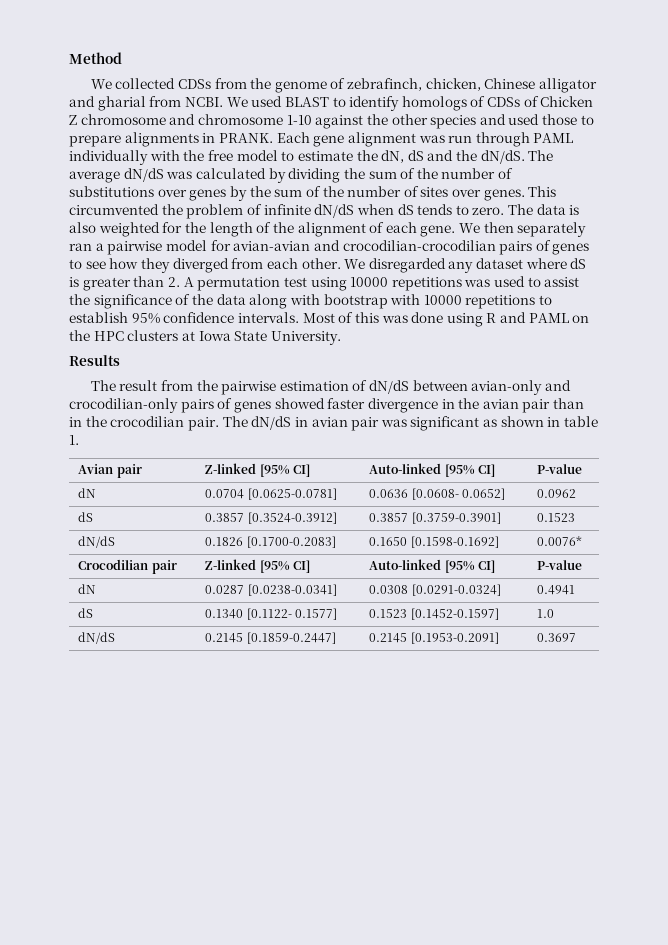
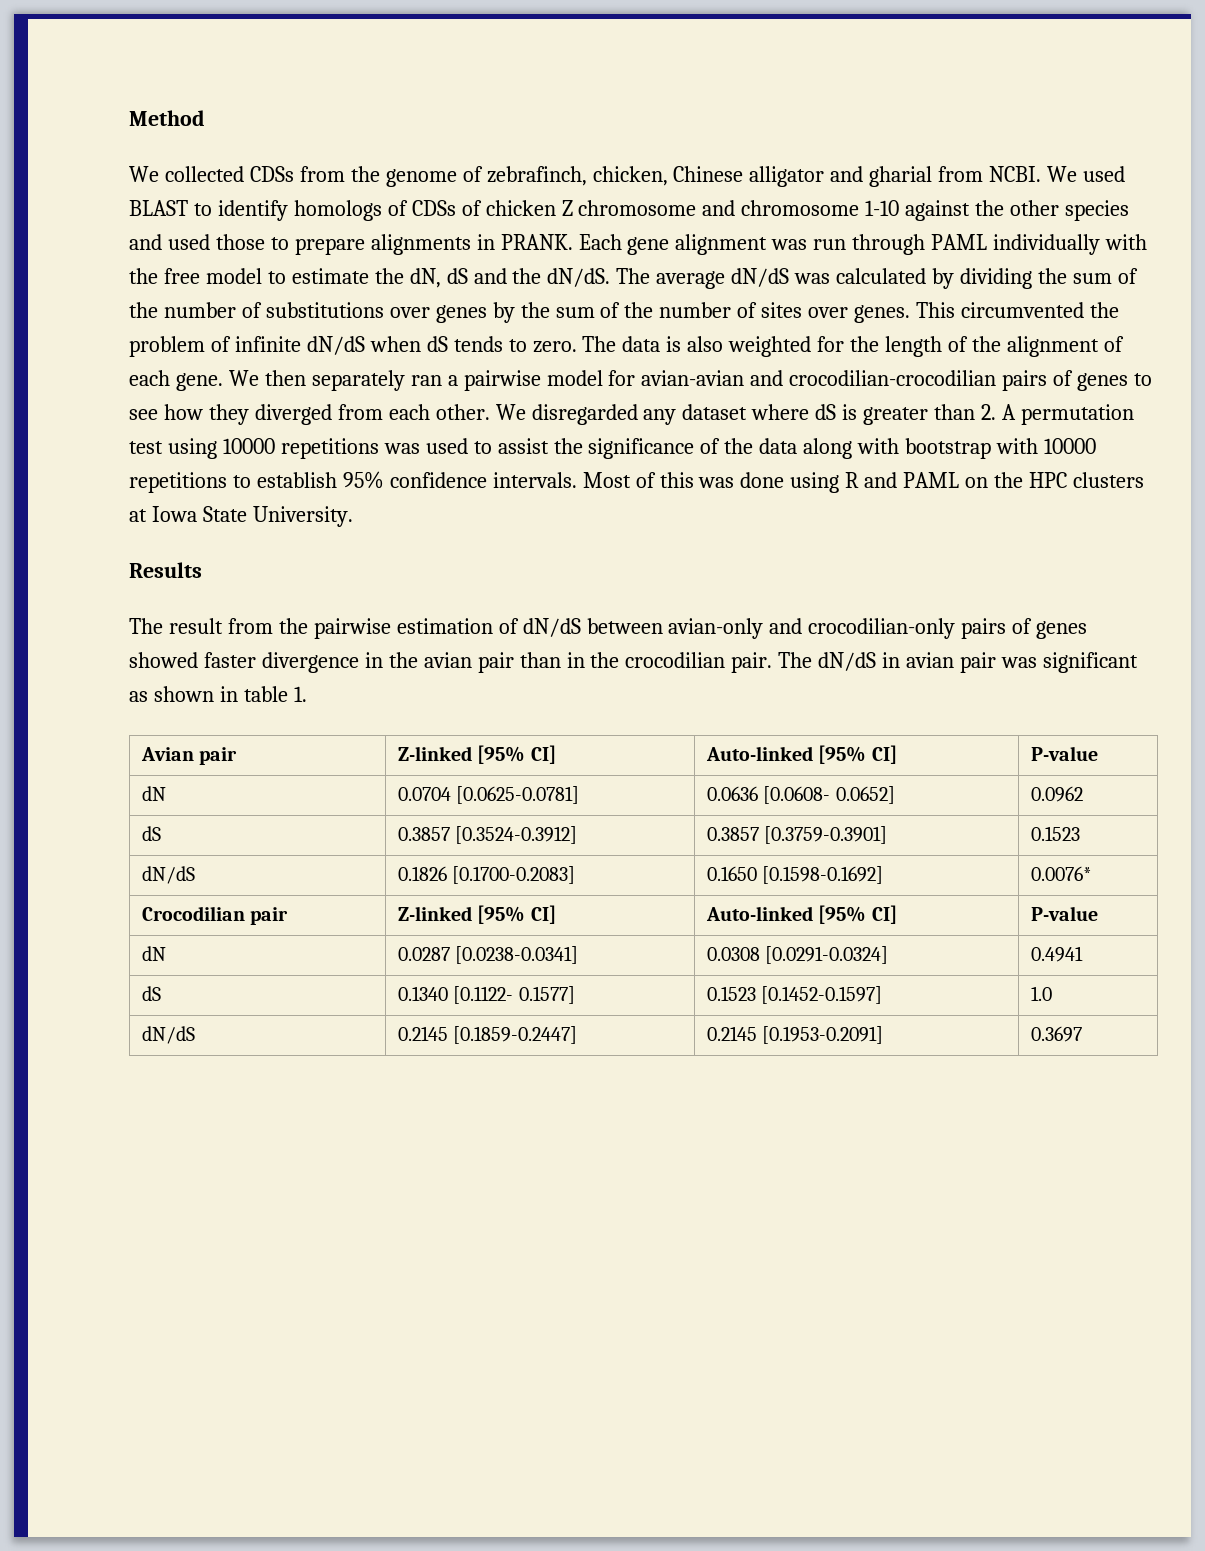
- We used BLAST to identify homologs of CDSs of Chicken Z chromosome and chromosome 1-10 against the other species and used those to prepare alignments in PRANK.
+ We used BLAST to identify homologs of CDSs of chicken Z chromosome and chromosome 1-10 against the other species and used those to prepare alignments in PRANK.

